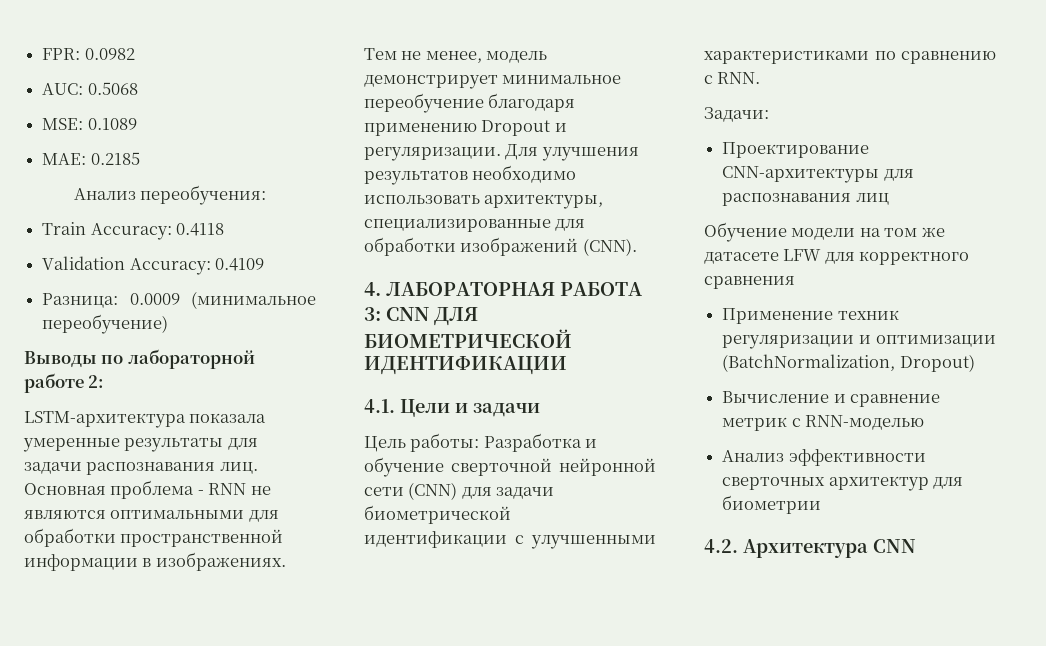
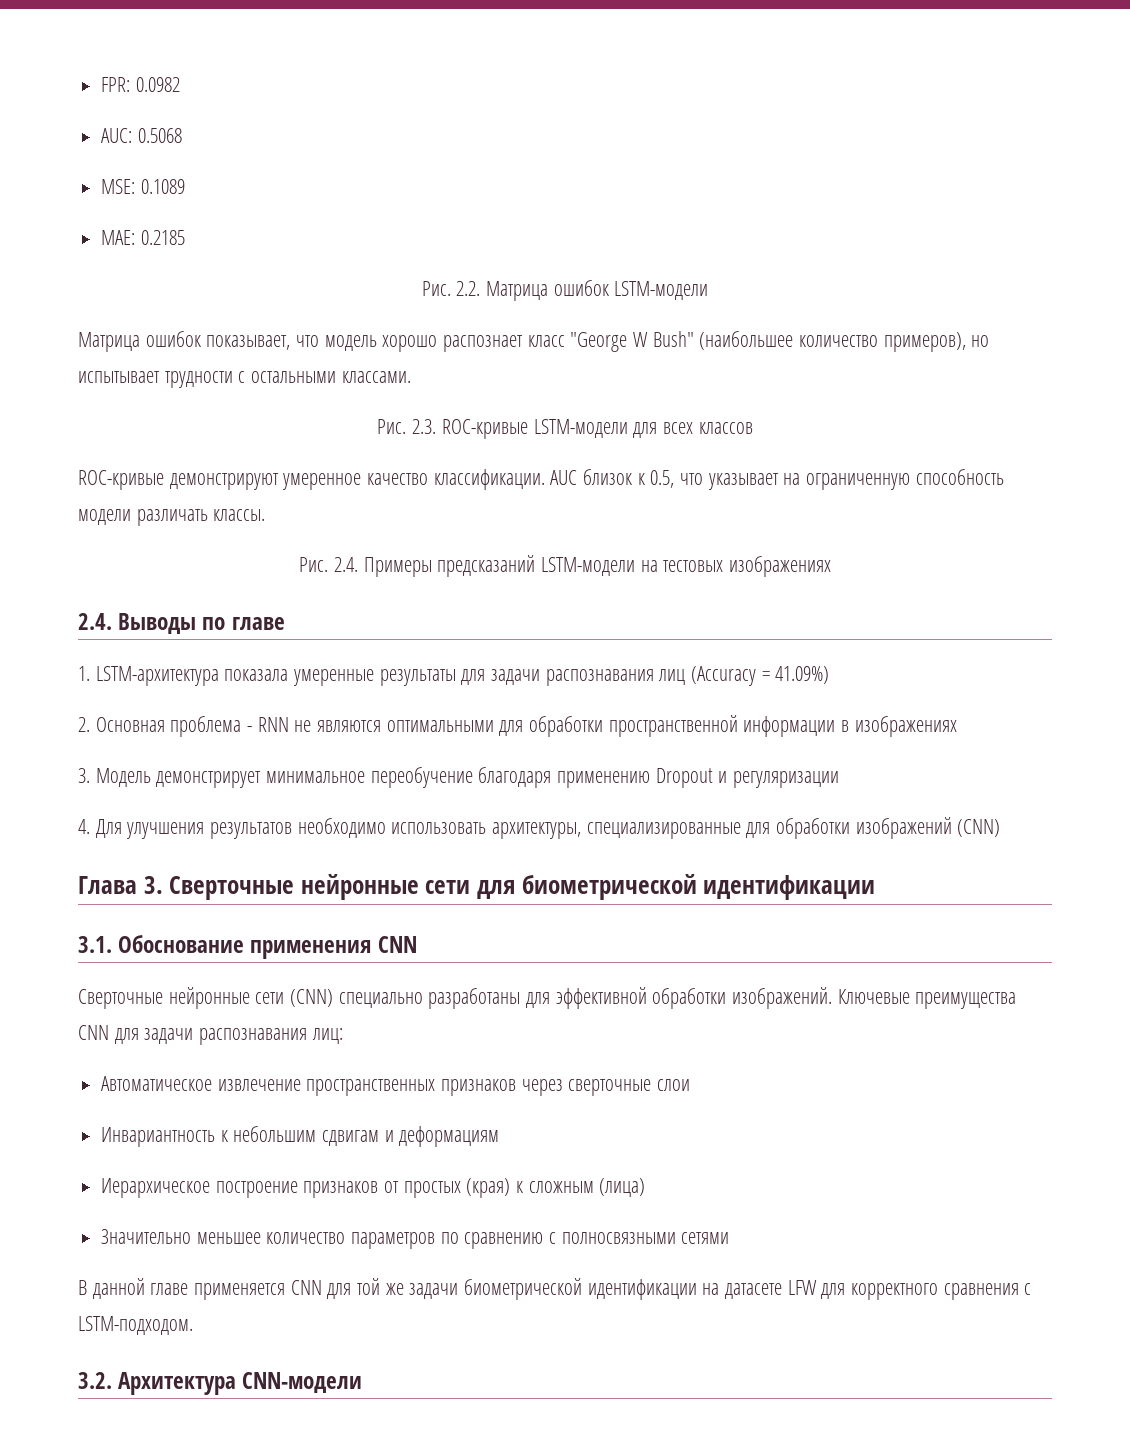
- Анализ переобучения:
- Train Accuracy: 0.4118
- Validation Accuracy: 0.4109
- Разница: 0.0009 (минимальное переобучение)
- Выводы по лабораторной работе 2:
- LSTM-архитектура показала умеренные результаты для задачи распознавания лиц. Основная проблема - RNN не являются оптимальными для обработки пространственной информации в изображениях. Тем не менее, модель демонстрирует минимальное переобучение благодаря применению Dropout и регуляризации. Для улучшения результатов необходимо использовать архитектуры, специализированные для обработки изображений (CNN).
- 4. ЛАБОРАТОРНАЯ РАБОТА 3: CNN ДЛЯ БИОМЕТРИЧЕСКОЙ ИДЕНТИФИКАЦИИ
- 4.1. Цели и задачи
- Цель работы: Разработка и обучение сверточной нейронной сети (CNN) для задачи биометрической идентификации с улучшенными характеристиками по сравнению с RNN.
- Задачи:
- Проектирование CNN-архитектуры для распознавания лиц
- Обучение модели на том же датасете LFW для корректного сравнения
- Применение техник регуляризации и оптимизации (BatchNormalization, Dropout)
- Вычисление и сравнение метрик с RNN-моделью
- Анализ эффективности сверточных архитектур для биометрии
- 4.2. Архитектура CNN
+ Рис. 2.2. Матрица ошибок LSTM-модели
+ Матрица ошибок показывает, что модель хорошо распознает класс "George W Bush" (наибольшее количество примеров), но испытывает трудности с остальными классами.
+ Рис. 2.3. ROC-кривые LSTM-модели для всех классов
+ ROC-кривые демонстрируют умеренное качество классификации. AUC близок к 0.5, что указывает на ограниченную способность модели различать классы.
+ Рис. 2.4. Примеры предсказаний LSTM-модели на тестовых изображениях
+ 2.4. Выводы по главе
+ 1. LSTM-архитектура показала умеренные результаты для задачи распознавания лиц (Accuracy = 41.09%)
+ 2. Основная проблема - RNN не являются оптимальными для обработки пространственной информации в изображениях
+ 3. Модель демонстрирует минимальное переобучение благодаря применению Dropout и регуляризации
+ 4. Для улучшения результатов необходимо использовать архитектуры, специализированные для обработки изображений (CNN)
+ Глава 3. Сверточные нейронные сети для биометрической идентификации
+ 3.1. Обоснование применения CNN
+ Сверточные нейронные сети (CNN) специально разработаны для эффективной обработки изображений. Ключевые преимущества CNN для задачи распознавания лиц:
+ Автоматическое извлечение пространственных признаков через сверточные слои
+ Инвариантность к небольшим сдвигам и деформациям
+ Иерархическое построение признаков от простых (края) к сложным (лица)
+ Значительно меньшее количество параметров по сравнению с полносвязными сетями
+ В данной главе применяется CNN для той же задачи биометрической идентификации на датасете LFW для корректного сравнения с LSTM-подходом.
+ 3.2. Архитектура CNN-модели

